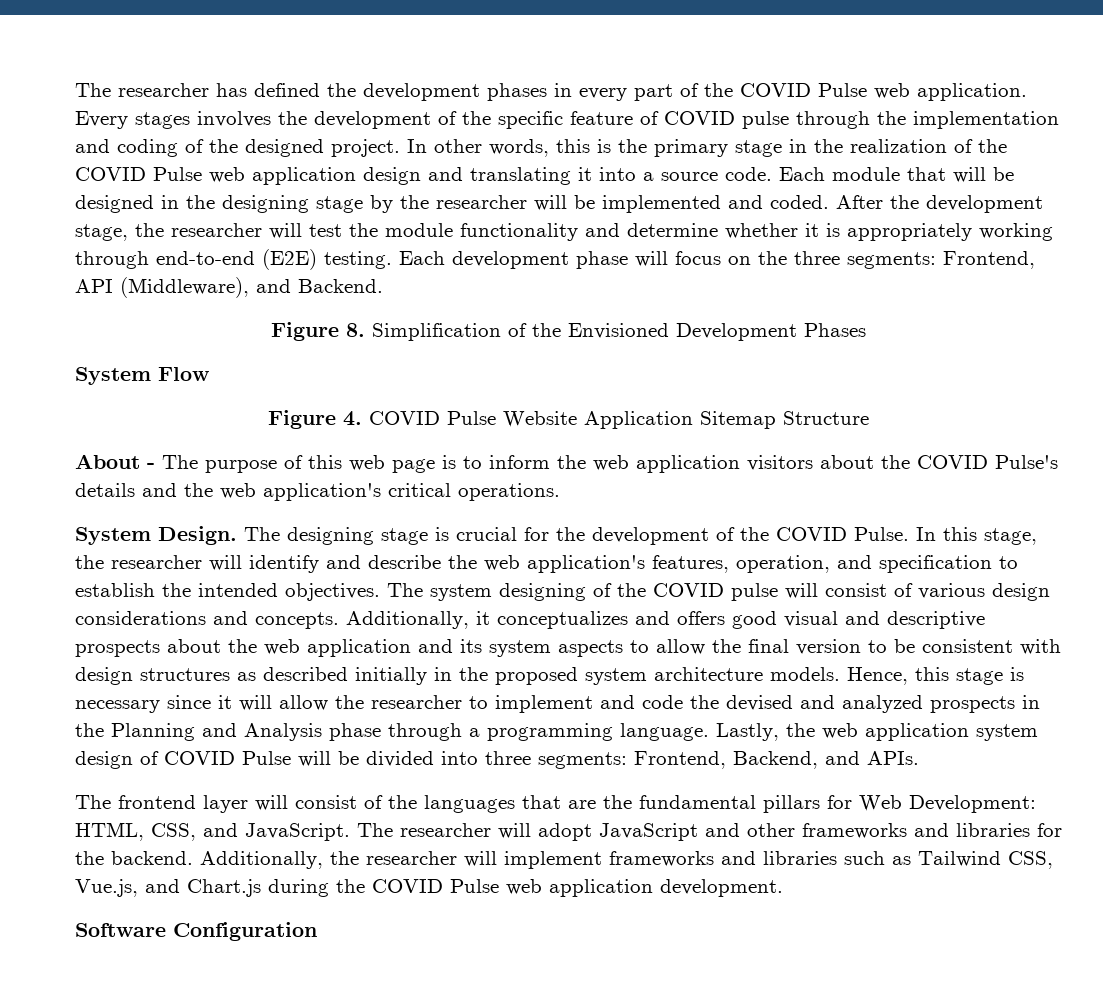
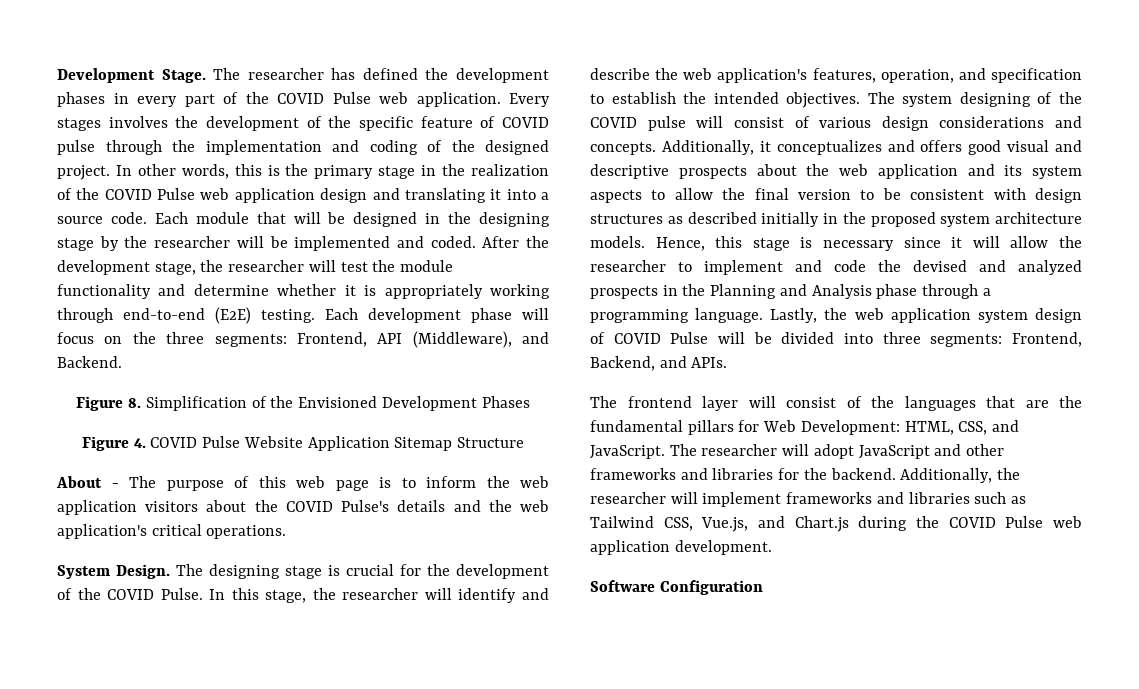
+ Development Stage.
- System Flow

